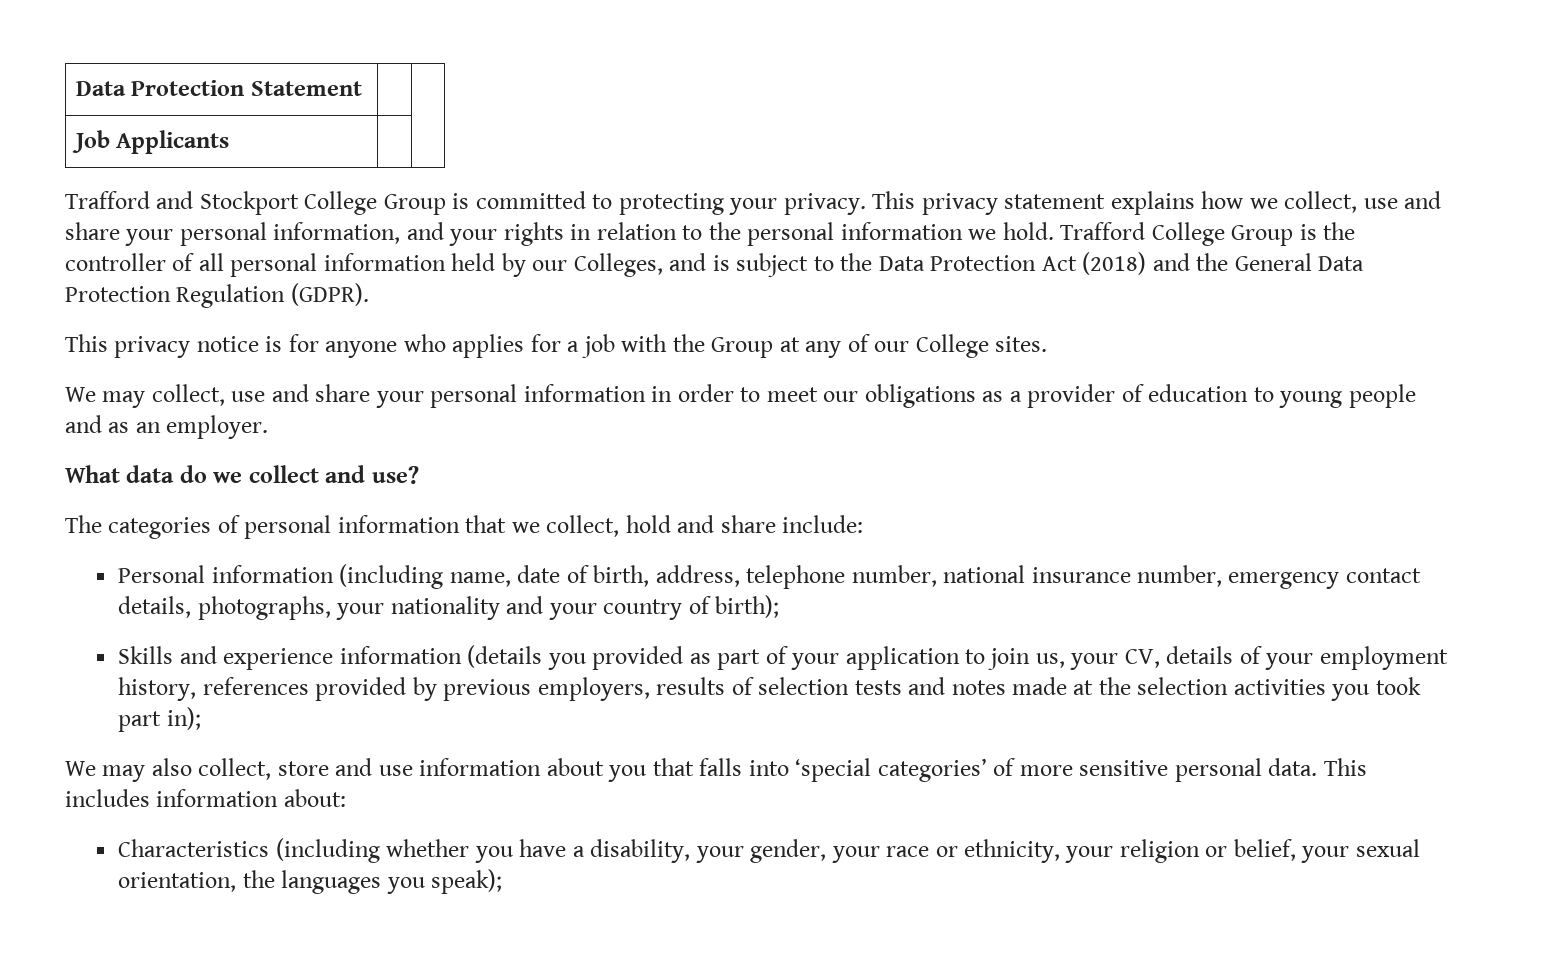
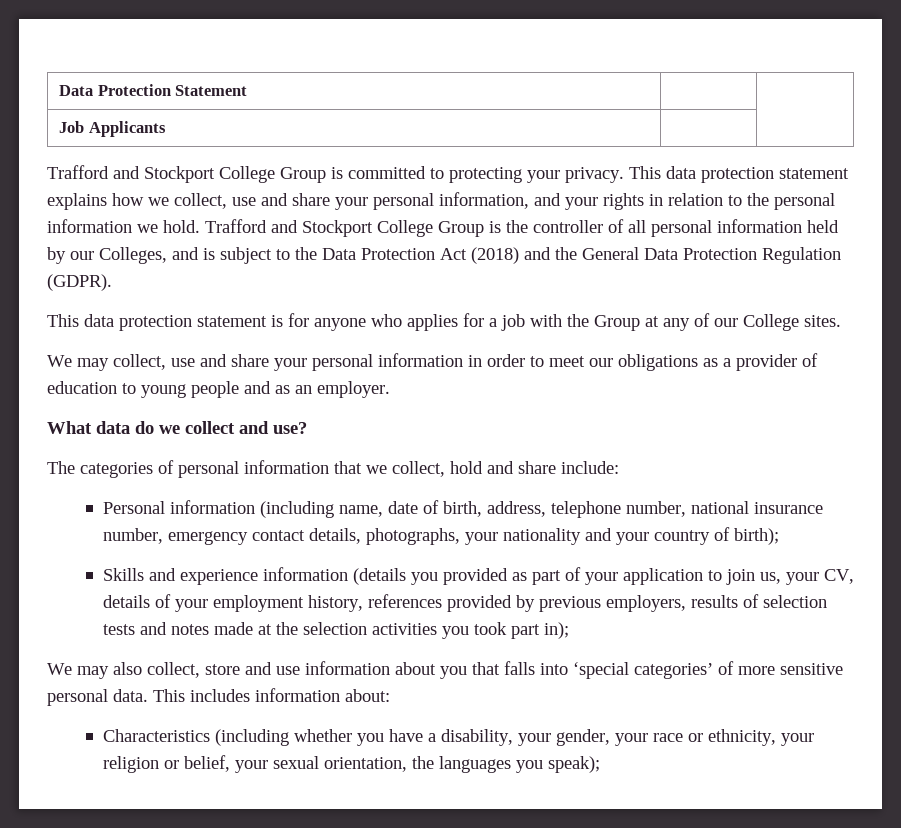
- This privacy statement explains how we collect, use and share your personal information, and your rights in relation to the personal information we hold.
+ This data protection statement explains how we collect, use and share your personal information, and your rights in relation to the personal information we hold.
- Trafford College Group is the controller of all personal information held by our Colleges, and is subject to the Data Protection Act (2018) and the General Data Protection Regulation (GDPR).
+ Trafford and Stockport College Group is the controller of all personal information held by our Colleges, and is subject to the Data Protection Act (2018) and the General Data Protection Regulation (GDPR).
- This privacy notice is for anyone who applies for a job with the Group at any of our College sites.
+ This data protection statement is for anyone who applies for a job with the Group at any of our College sites.

